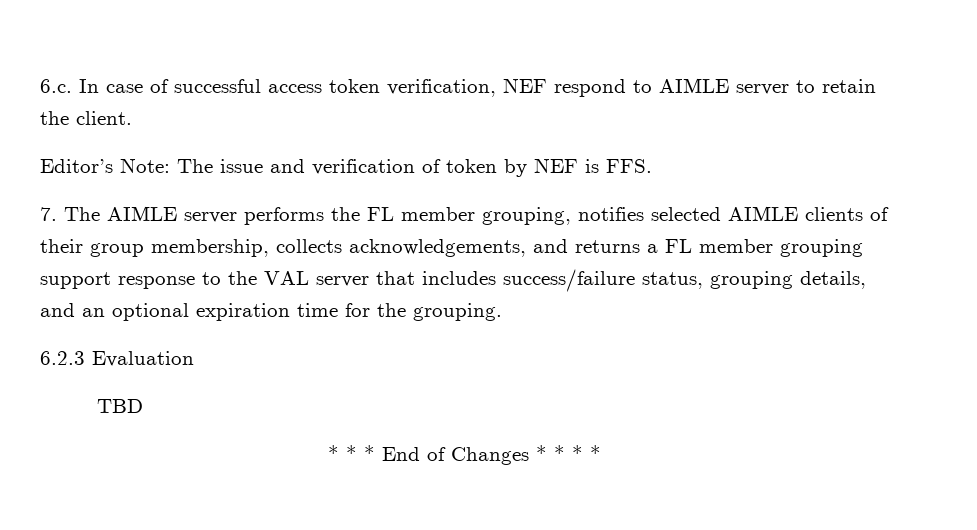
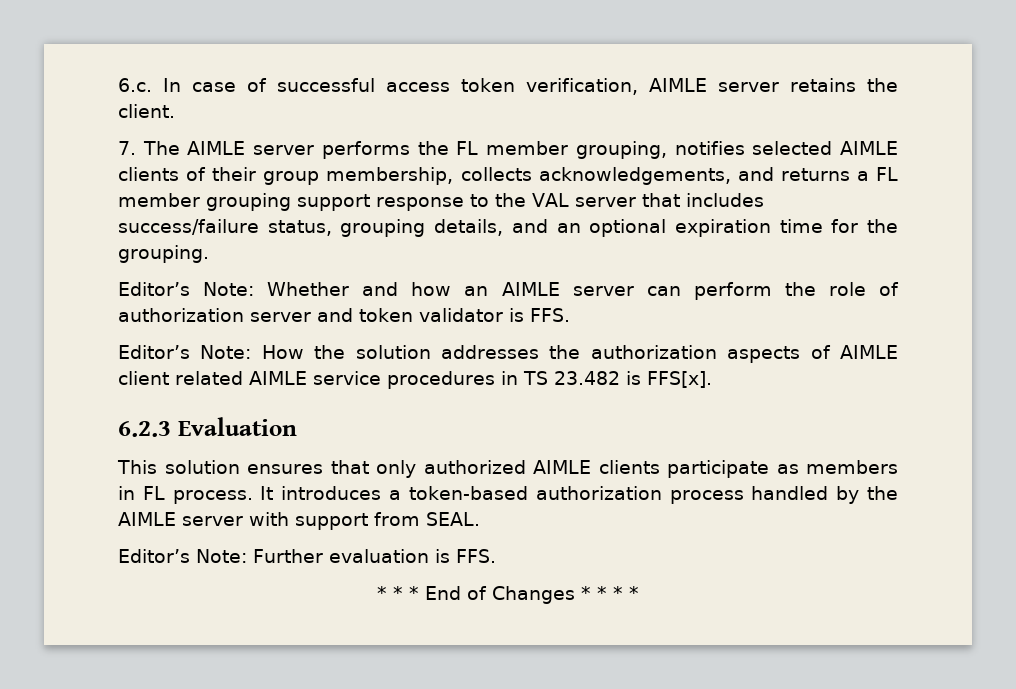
- 6.c. In case of successful access token verification, NEF respond to AIMLE server to retain the client.
- Editor’s Note: The issue and verification of token by NEF is FFS.
+ 6.c. In case of successful access token verification, AIMLE server retains the client.
+ Editor’s Note: Whether and how an AIMLE server can perform the role of authorization server and token validator is FFS.
+ Editor’s Note: How the solution addresses the authorization aspects of AIMLE client related AIMLE service procedures in TS 23.482 is FFS[x].
  6.2.3 Evaluation
- TBD
+ This solution ensures that only authorized AIMLE clients participate as members in FL process. It introduces a token-based authorization process handled by the AIMLE server with support from SEAL.
+ Editor’s Note: Further evaluation is FFS.

